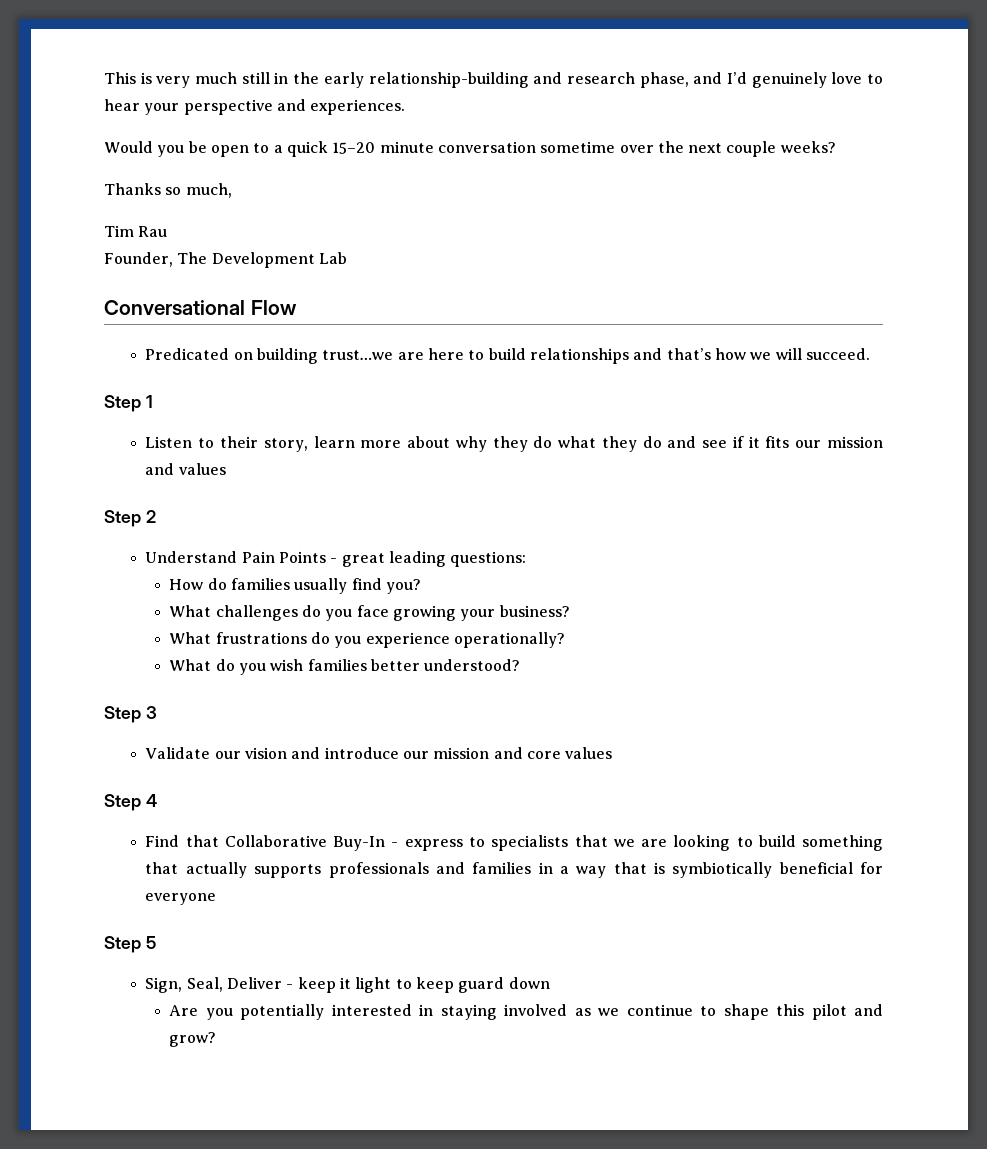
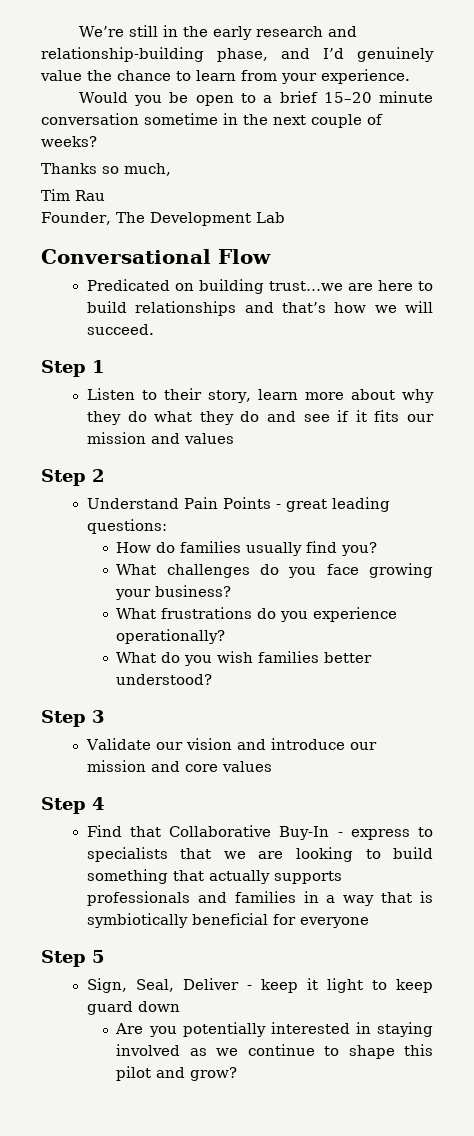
- This is very much still in the early relationship-building and research phase, and I’d genuinely love to hear your perspective and experiences.
+ We’re still in the early research and relationship-building phase, and I’d genuinely value the chance to learn from your experience.
- Would you be open to a quick 15–20 minute conversation sometime over the next couple weeks?
+ Would you be open to a brief 15–20 minute conversation sometime in the next couple of weeks?

